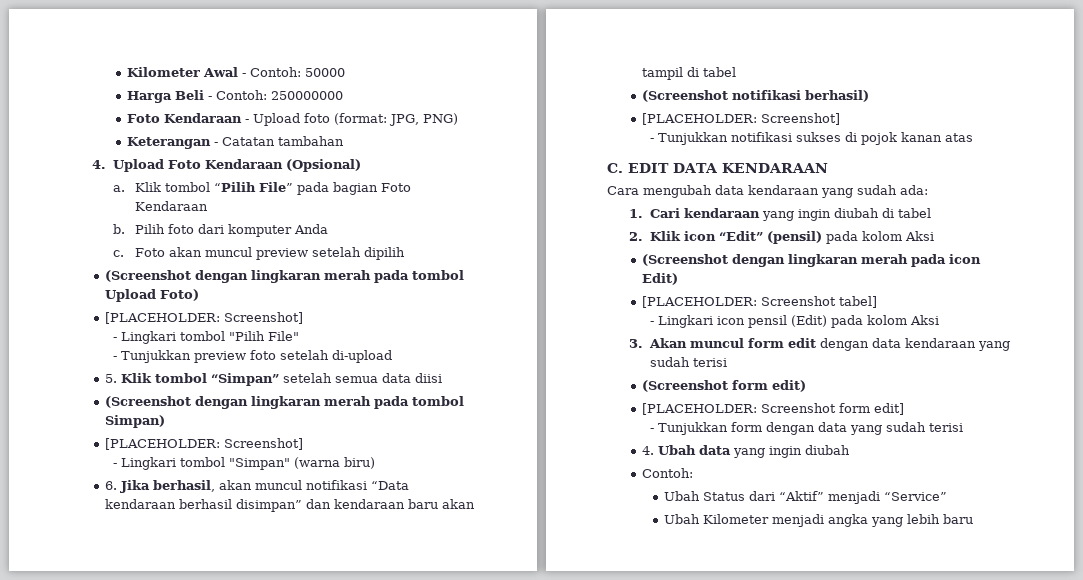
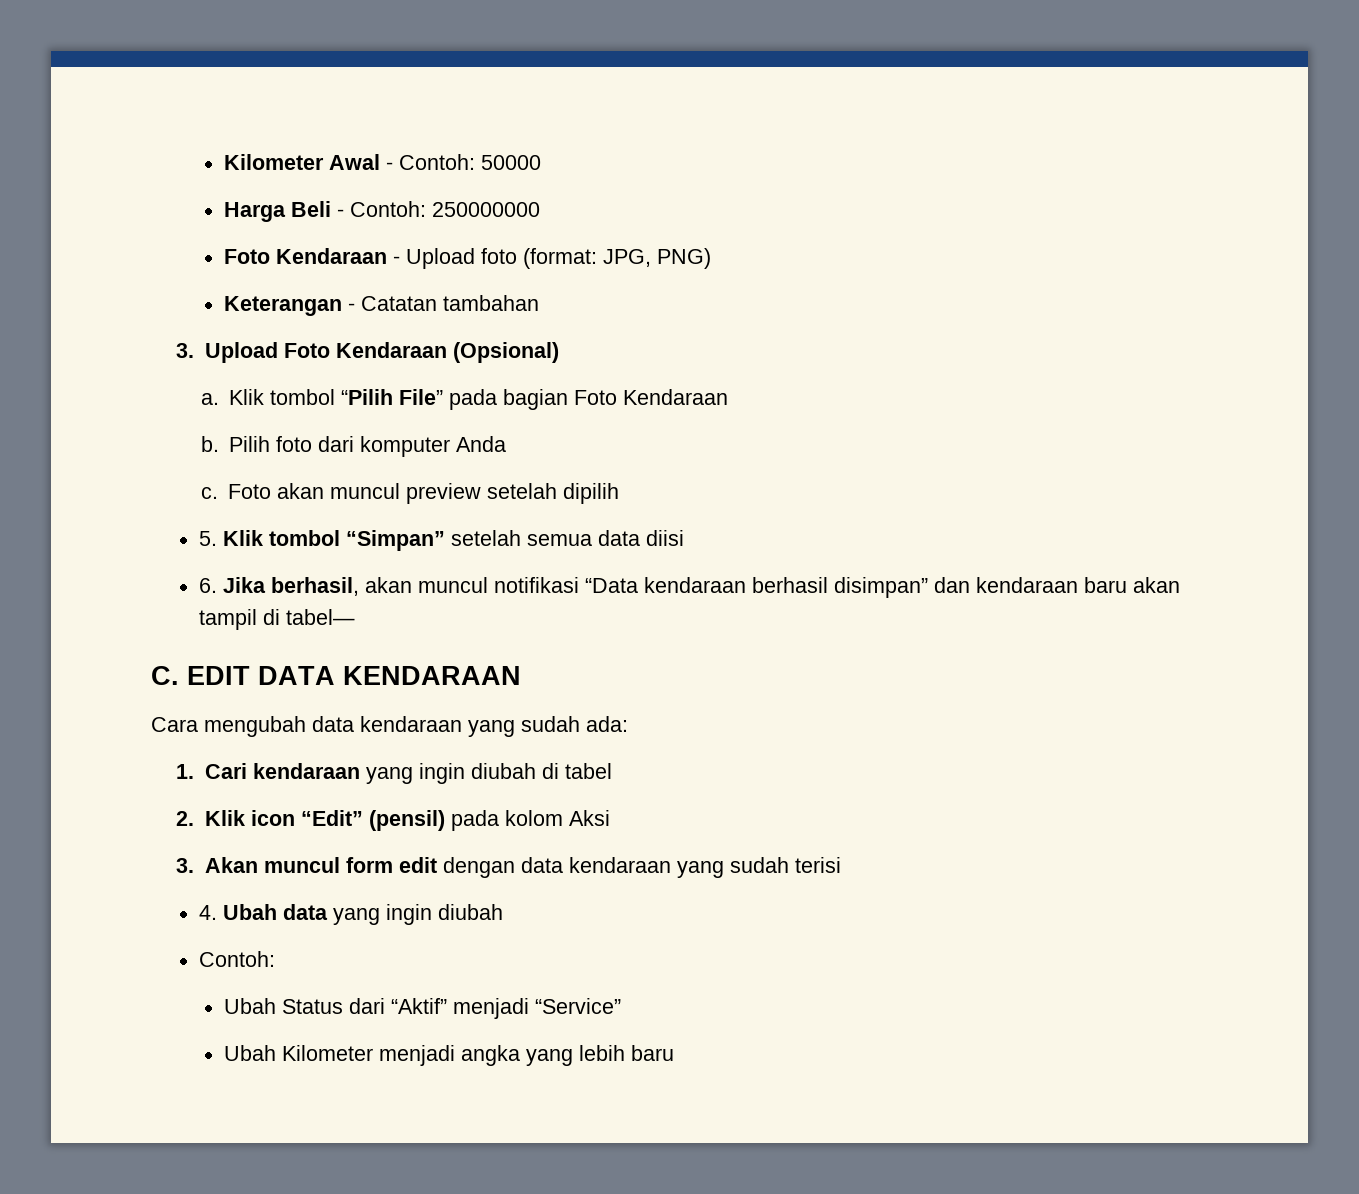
- 4. Upload Foto Kendaraan (Opsional)
+ 3. Upload Foto Kendaraan (Opsional)
- (Screenshot dengan lingkaran merah pada tombol Upload Foto)
- [PLACEHOLDER: Screenshot]
- - Lingkari tombol "Pilih File"
- - Tunjukkan preview foto setelah di-upload
- (Screenshot dengan lingkaran merah pada tombol Simpan)
- [PLACEHOLDER: Screenshot]
- - Lingkari tombol "Simpan" (warna biru)
- 6. Jika berhasil, akan muncul notifikasi “Data kendaraan berhasil disimpan” dan kendaraan baru akan tampil di tabel
- (Screenshot notifikasi berhasil)
- [PLACEHOLDER: Screenshot]
- - Tunjukkan notifikasi sukses di pojok kanan atas
+ 6. Jika berhasil, akan muncul notifikasi “Data kendaraan berhasil disimpan” dan kendaraan baru akan tampil di tabel—
- (Screenshot dengan lingkaran merah pada icon Edit)
- [PLACEHOLDER: Screenshot tabel]
- - Lingkari icon pensil (Edit) pada kolom Aksi
- (Screenshot form edit)
- [PLACEHOLDER: Screenshot form edit]
- - Tunjukkan form dengan data yang sudah terisi

